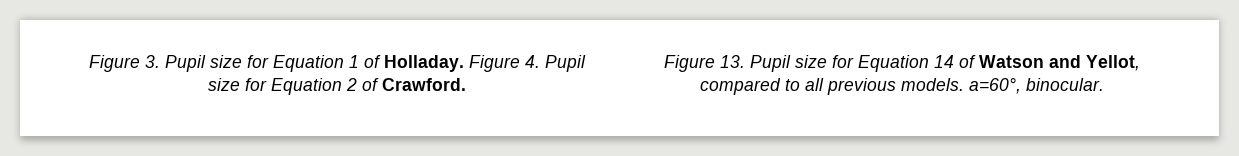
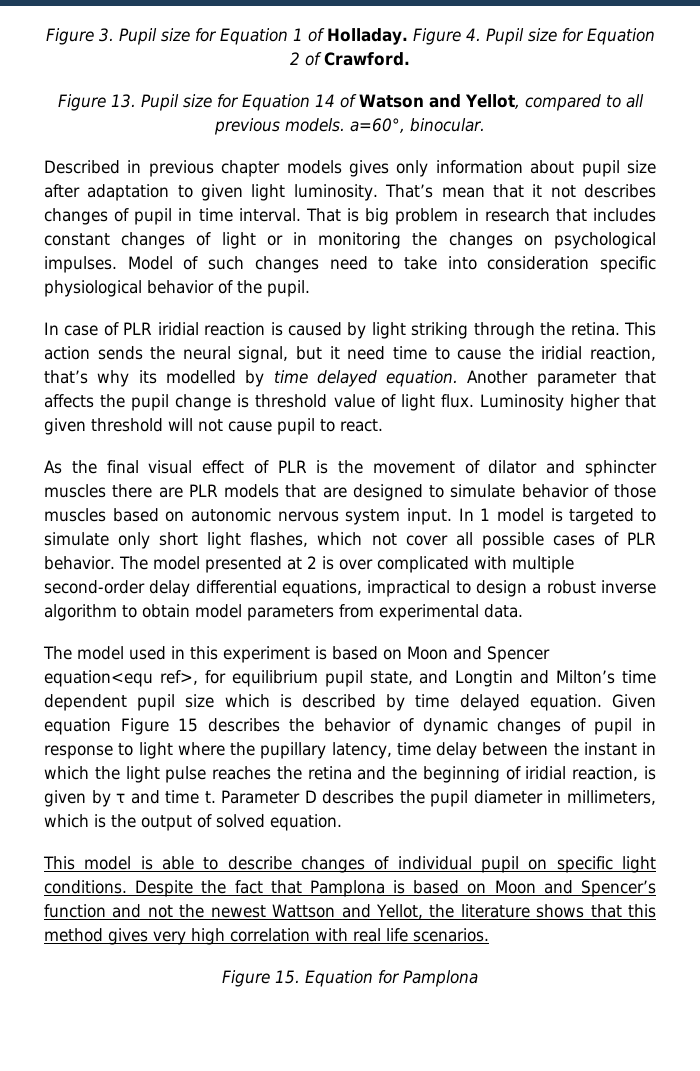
+ Described in previous chapter models gives only information about pupil size after adaptation to given light luminosity. That’s mean that it not describes changes of pupil in time interval. That is big problem in research that includes constant changes of light or in monitoring the changes on psychological impulses. Model of such changes need to take into consideration specific physiological behavior of the pupil.
+ In case of PLR iridial reaction is caused by light striking through the retina. This action sends the neural signal, but it need time to cause the iridial reaction, that’s why its modelled by time delayed equation. Another parameter that affects the pupil change is threshold value of light flux. Luminosity higher that given threshold will not cause pupil to react.
+ As the final visual effect of PLR is the movement of dilator and sphincter muscles there are PLR models that are designed to simulate behavior of those muscles based on autonomic nervous system input. In 1 model is targeted to simulate only short light flashes, which not cover all possible cases of PLR behavior. The model presented at 2 is over complicated with multiple second-order delay differential equations, impractical to design a robust inverse algorithm to obtain model parameters from experimental data.
+ The model used in this experiment is based on Moon and Spencer equation<equ ref>, for equilibrium pupil state, and Longtin and Milton’s time dependent pupil size which is described by time delayed equation. Given equation Figure 15 describes the behavior of dynamic changes of pupil in response to light where the pupillary latency, time delay between the instant in which the light pulse reaches the retina and the beginning of iridial reaction, is given by τ and time t. Parameter D describes the pupil diameter in millimeters, which is the output of solved equation.
+ This model is able to describe changes of individual pupil on specific light conditions. Despite the fact that Pamplona is based on Moon and Spencer’s function and not the newest Wattson and Yellot, the literature shows that this method gives very high correlation with real life scenarios.
+ Figure 15. Equation for Pamplona

